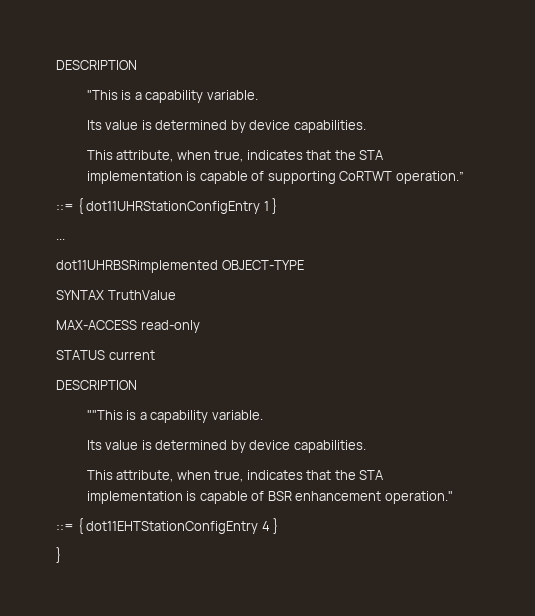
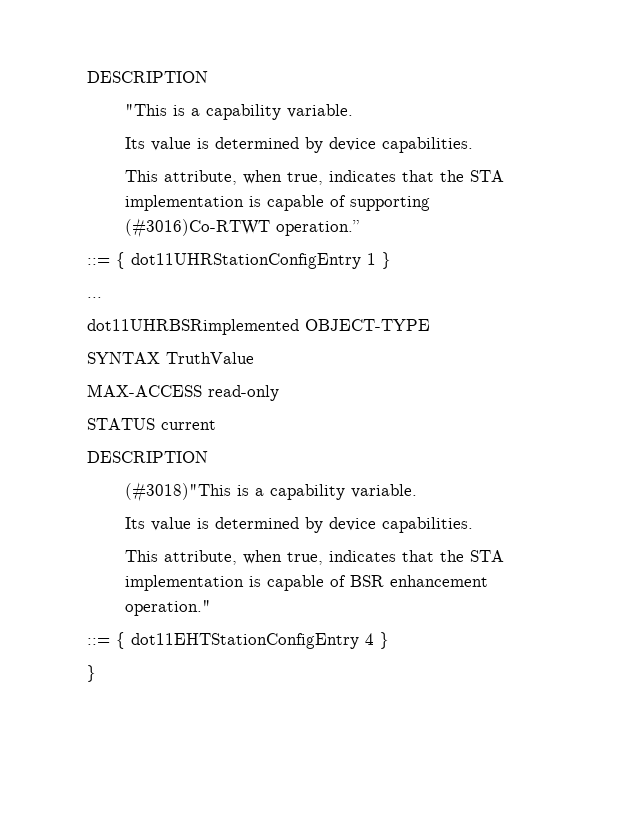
- This attribute, when true, indicates that the STA implementation is capable of supporting CoRTWT operation.”
+ This attribute, when true, indicates that the STA implementation is capable of supporting (#3016)Co-RTWT operation.”
- ""This is a capability variable.
+ (#3018)"This is a capability variable.

